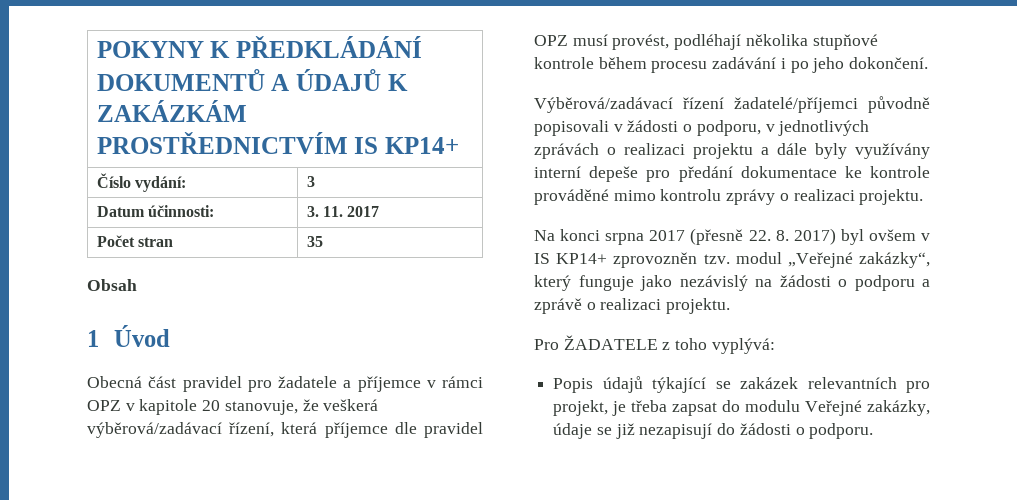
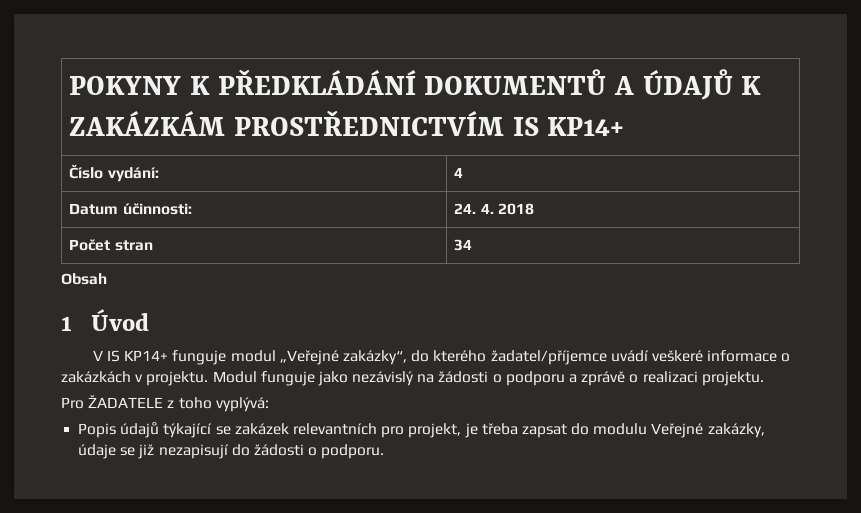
- Číslo vydání: | 3
+ Číslo vydání: | 4
- Datum účinnosti: | 3. 11. 2017
+ Datum účinnosti: | 24. 4. 2018
- Počet stran | 35
+ Počet stran | 34
- Obecná část pravidel pro žadatele a příjemce v rámci OPZ v kapitole 20 stanovuje, že veškerá výběrová/zadávací řízení, která příjemce dle pravidel OPZ musí provést, podléhají několika stupňové kontrole během procesu zadávání i po jeho dokončení.
- Výběrová/zadávací řízení žadatelé/příjemci původně popisovali v žádosti o podporu, v jednotlivých zprávách o realizaci projektu a dále byly využívány interní depeše pro předání dokumentace ke kontrole prováděné mimo kontrolu zprávy o realizaci projektu.
- Na konci srpna 2017 (přesně 22. 8. 2017) byl ovšem v IS KP14+ zprovozněn tzv. modul „Veřejné zakázky“, který funguje jako nezávislý na žádosti o podporu a zprávě o realizaci projektu.
+ V IS KP14+ funguje modul „Veřejné zakázky“, do kterého žadatel/příjemce uvádí veškeré informace o zakázkách v projektu. Modul funguje jako nezávislý na žádosti o podporu a zprávě o realizaci projektu.

